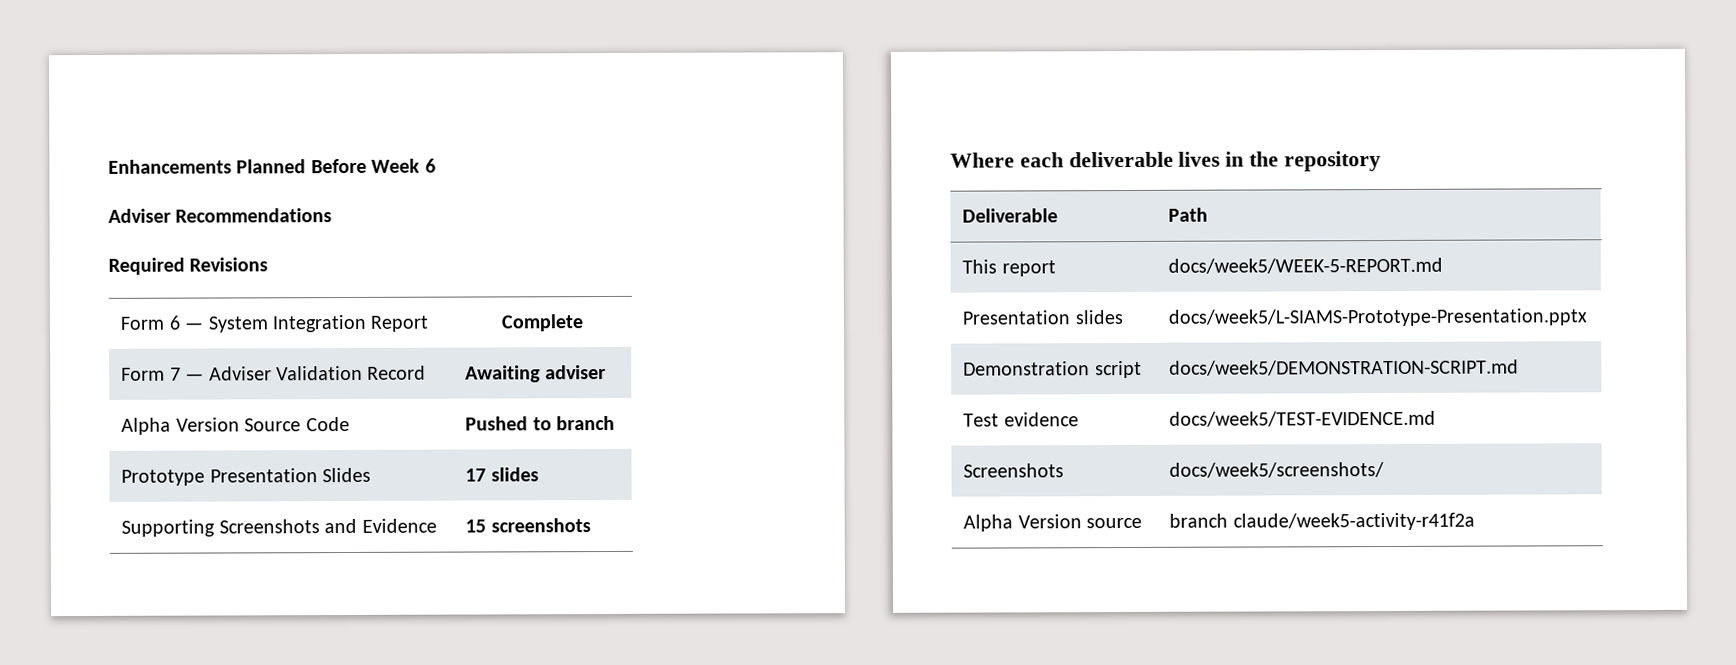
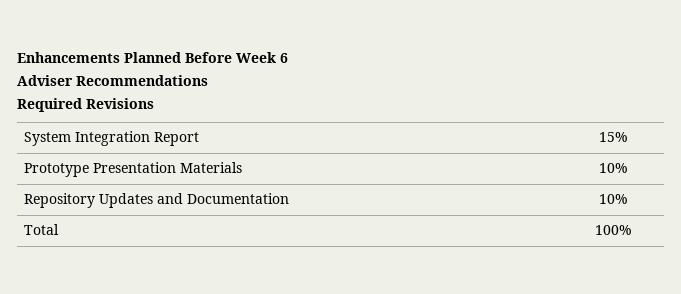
- Form 6 — System Integration Report | Complete
- Form 7 — Adviser Validation Record | Awaiting adviser
- Alpha Version Source Code | Pushed to branch
- Prototype Presentation Slides | 17 slides
- Supporting Screenshots and Evidence | 15 screenshots
- Where each deliverable lives in the repository
- Deliverable | Path
- This report | docs/week5/WEEK-5-REPORT.md
- Presentation slides | docs/week5/L-SIAMS-Prototype-Presentation.pptx
- Demonstration script | docs/week5/DEMONSTRATION-SCRIPT.md
- Test evidence | docs/week5/TEST-EVIDENCE.md
- Screenshots | docs/week5/screenshots/
- Alpha Version source | branch claude/week5-activity-r41f2a
+ System Integration Report | 15%
+ Prototype Presentation Materials | 10%
+ Repository Updates and Documentation | 10%
+ Total | 100%

